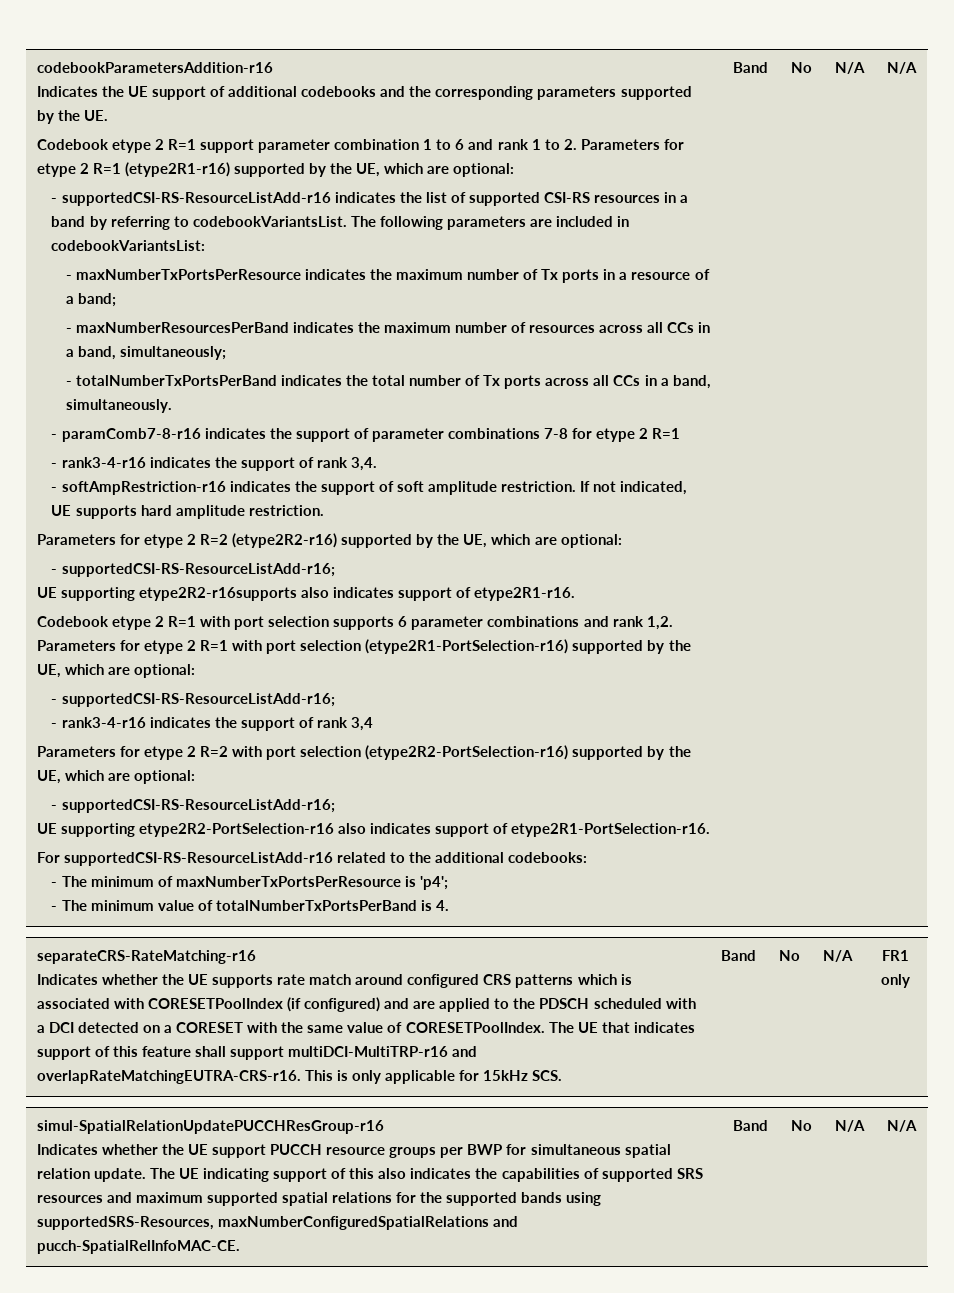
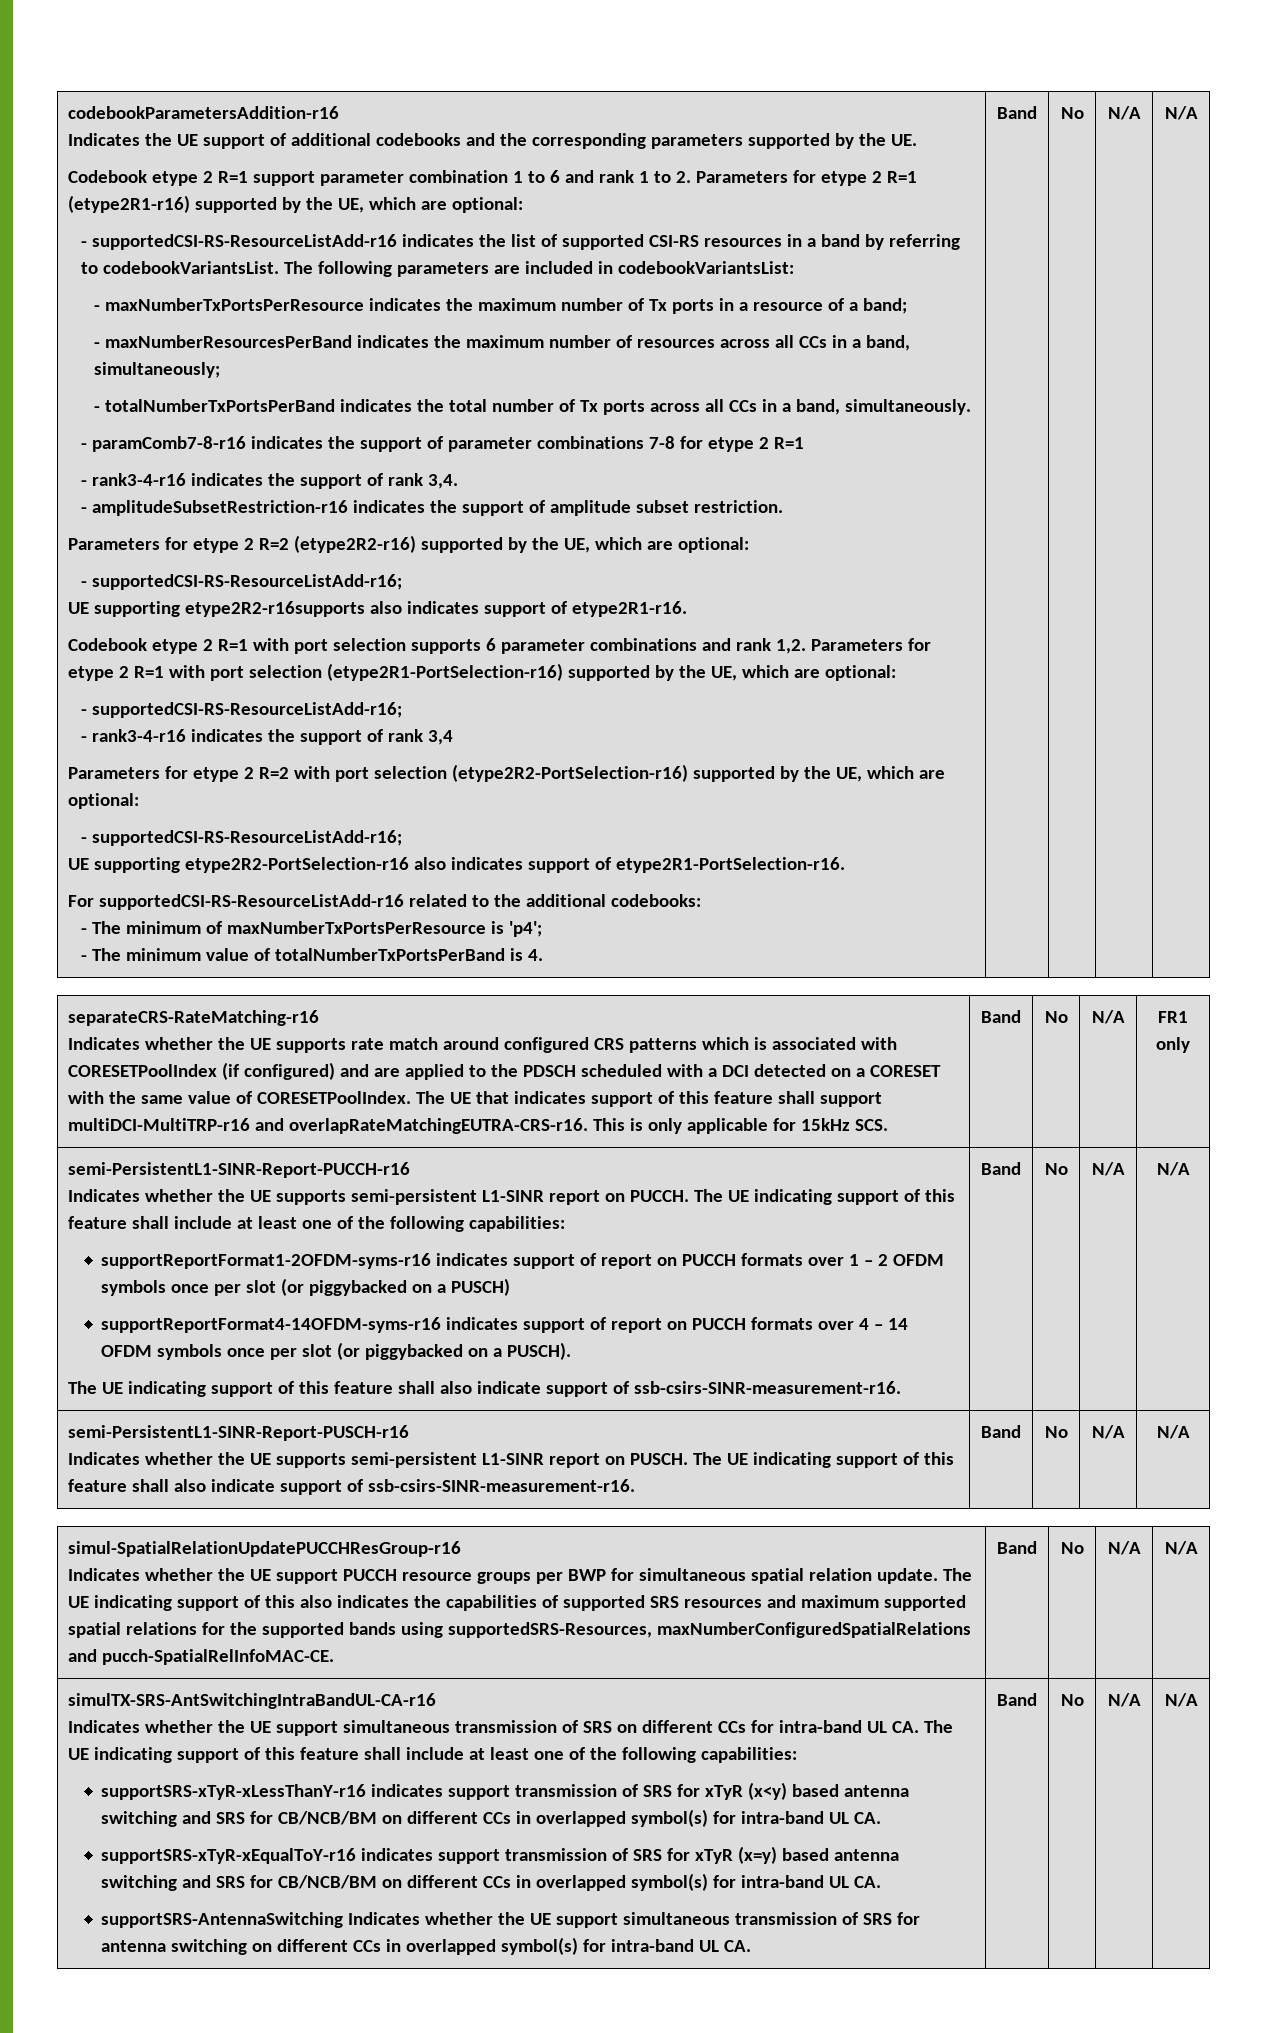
- - softAmpRestriction-r16 indicates the support of soft amplitude restriction. If not indicated, UE supports hard amplitude restriction.
+ - amplitudeSubsetRestriction-r16 indicates the support of amplitude subset restriction.
+ semi-PersistentL1-SINR-Report-PUCCH-r16
+ Indicates whether the UE supports semi-persistent L1-SINR report on PUCCH. The UE indicating support of this feature shall include at least one of the following capabilities:
+ supportReportFormat1-2OFDM-syms-r16 indicates support of report on PUCCH formats over 1 – 2 OFDM symbols once per slot (or piggybacked on a PUSCH)
+ supportReportFormat4-14OFDM-syms-r16 indicates support of report on PUCCH formats over 4 – 14 OFDM symbols once per slot (or piggybacked on a PUSCH).
+ The UE indicating support of this feature shall also indicate support of ssb-csirs-SINR-measurement-r16. | Band | No | N/A | N/A
+ semi-PersistentL1-SINR-Report-PUSCH-r16
+ Indicates whether the UE supports semi-persistent L1-SINR report on PUSCH. The UE indicating support of this feature shall also indicate support of ssb-csirs-SINR-measurement-r16. | Band | No | N/A | N/A
+ simulTX-SRS-AntSwitchingIntraBandUL-CA-r16
+ Indicates whether the UE support simultaneous transmission of SRS on different CCs for intra-band UL CA. The UE indicating support of this feature shall include at least one of the following capabilities:
+ supportSRS-xTyR-xLessThanY-r16 indicates support transmission of SRS for xTyR (x<y) based antenna switching and SRS for CB/NCB/BM on different CCs in overlapped symbol(s) for intra-band UL CA.
+ supportSRS-xTyR-xEqualToY-r16 indicates support transmission of SRS for xTyR (x=y) based antenna switching and SRS for CB/NCB/BM on different CCs in overlapped symbol(s) for intra-band UL CA.
+ supportSRS-AntennaSwitching Indicates whether the UE support simultaneous transmission of SRS for antenna switching on different CCs in overlapped symbol(s) for intra-band UL CA. | Band | No | N/A | N/A

